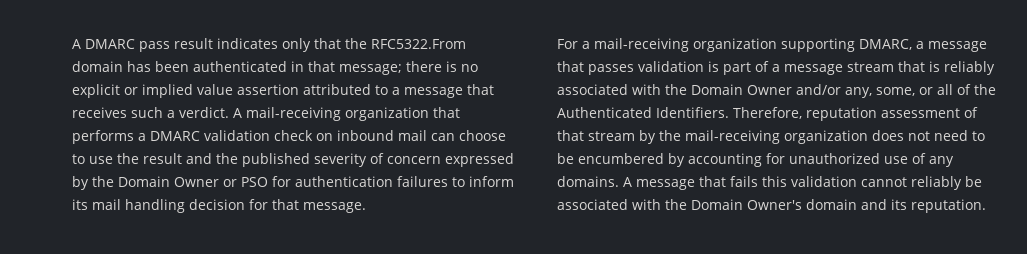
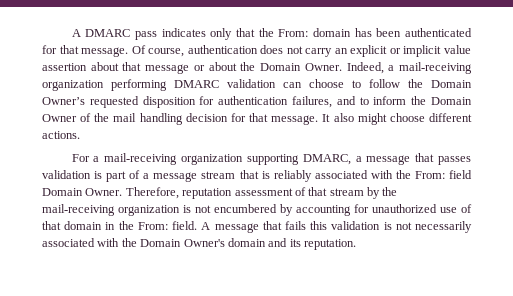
- A DMARC pass result indicates only that the RFC5322.From domain has been authenticated in that message; there is no explicit or implied value assertion attributed to a message that receives such a verdict. A mail-receiving organization that performs a DMARC validation check on inbound mail can choose to use the result and the published severity of concern expressed by the Domain Owner or PSO for authentication failures to inform its mail handling decision for that message.
+ A DMARC pass indicates only that the From: domain has been authenticated for that message. Of course, authentication does not carry an explicit or implicit value assertion about that message or about the Domain Owner. Indeed, a mail-receiving organization performing DMARC validation can choose to follow the Domain Owner’s requested disposition for authentication failures, and to inform the Domain Owner of the mail handling decision for that message. It also might choose different actions.
- For a mail-receiving organization supporting DMARC, a message that passes validation is part of a message stream that is reliably associated with the Domain Owner and/or any, some, or all of the Authenticated Identifiers.
+ For a mail-receiving organization supporting DMARC, a message that passes validation is part of a message stream that is reliably associated with the From: field Domain Owner.
- Therefore, reputation assessment of that stream by the mail-receiving organization does not need to be encumbered by accounting for unauthorized use of any domains.
+ Therefore, reputation assessment of that stream by the mail-receiving organization is not encumbered by accounting for unauthorized use of that domain in the From: field.
- A message that fails this validation cannot reliably be associated with the Domain Owner's domain and its reputation.
+ A message that fails this validation is not necessarily associated with the Domain Owner's domain and its reputation.

